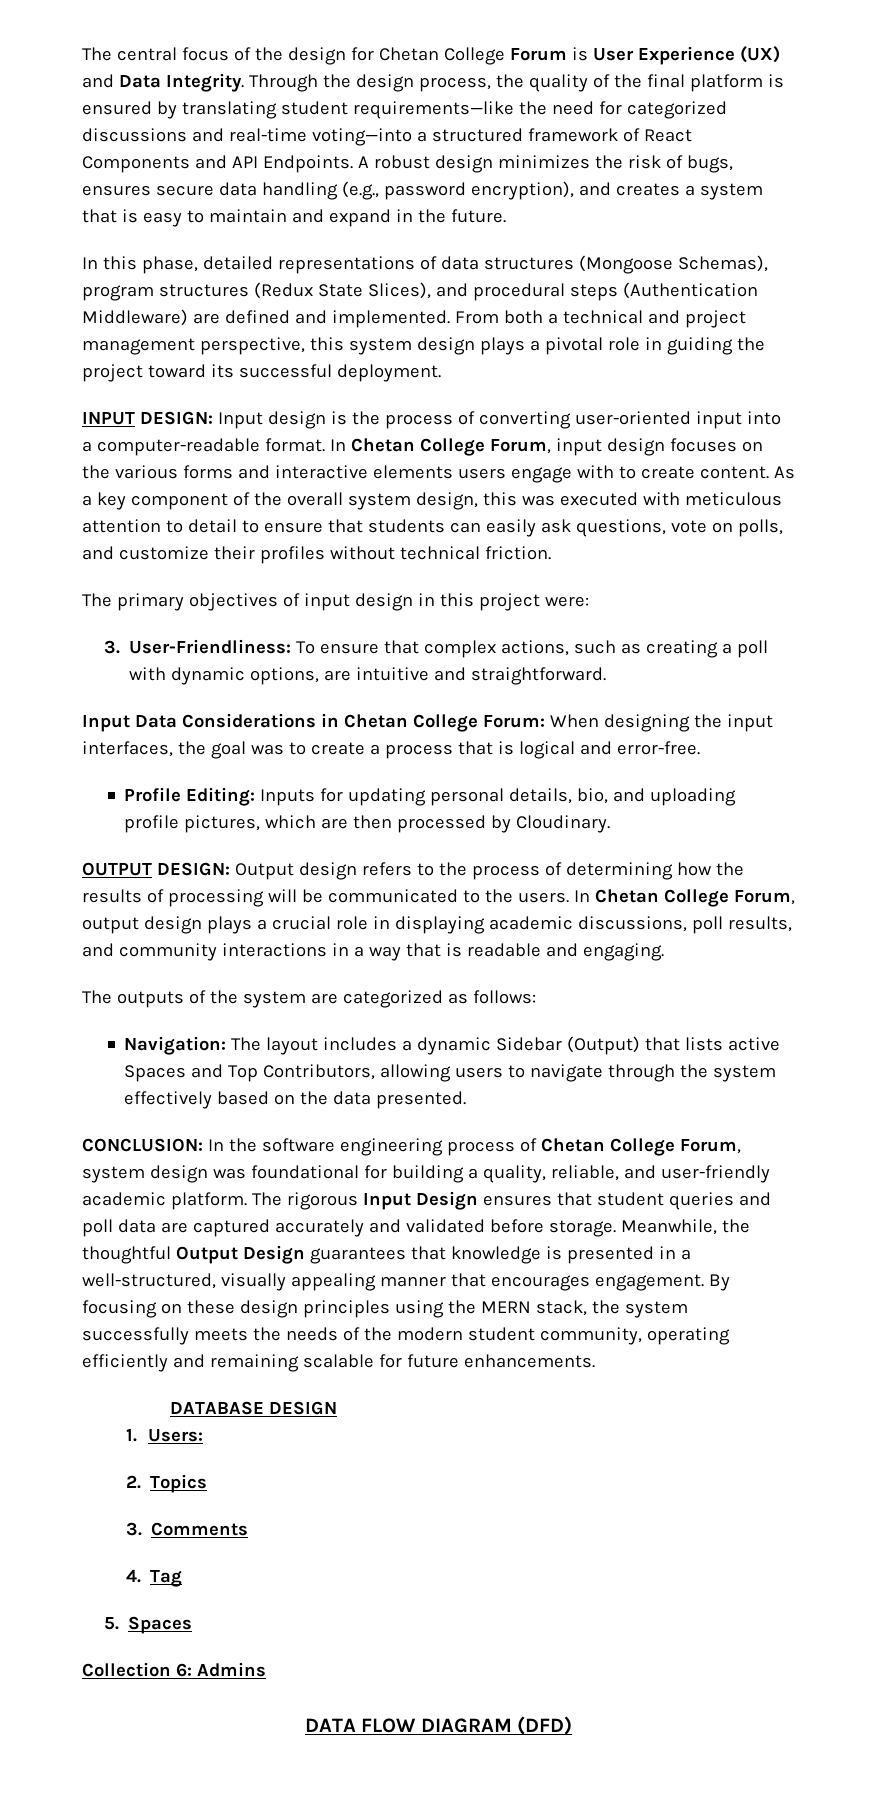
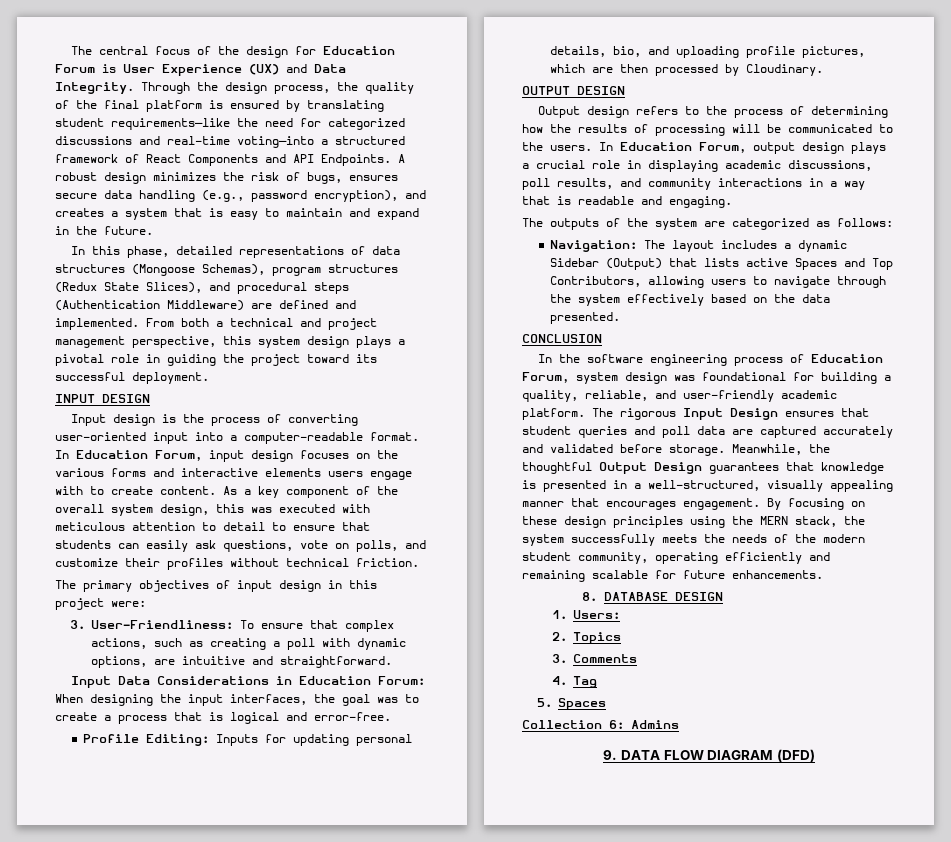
- The central focus of the design for Chetan College Forum is User Experience (UX) and Data Integrity.
+ The central focus of the design for Education Forum is User Experience (UX) and Data Integrity.
- INPUT DESIGN: Input design is the process of converting user-oriented input into a computer-readable format.
+ INPUT DESIGN
+ Input design is the process of converting user-oriented input into a computer-readable format.
- In Chetan College Forum, input design focuses on the various forms and interactive elements users engage with to create content.
+ In Education Forum, input design focuses on the various forms and interactive elements users engage with to create content.
- Input Data Considerations in Chetan College Forum: When designing the input interfaces, the goal was to create a process that is logical and error-free.
+ Input Data Considerations in Education Forum: When designing the input interfaces, the goal was to create a process that is logical and error-free.
- OUTPUT DESIGN: Output design refers to the process of determining how the results of processing will be communicated to the users.
+ OUTPUT DESIGN
+ Output design refers to the process of determining how the results of processing will be communicated to the users.
- In Chetan College Forum, output design plays a crucial role in displaying academic discussions, poll results, and community interactions in a way that is readable and engaging.
+ In Education Forum, output design plays a crucial role in displaying academic discussions, poll results, and community interactions in a way that is readable and engaging.
- CONCLUSION: In the software engineering process of Chetan College Forum, system design was foundational for building a quality, reliable, and user-friendly academic platform.
+ CONCLUSION
+ In the software engineering process of Education Forum, system design was foundational for building a quality, reliable, and user-friendly academic platform.
- DATABASE DESIGN
+ 8. DATABASE DESIGN
- DATA FLOW DIAGRAM (DFD)
+ 9. DATA FLOW DIAGRAM (DFD)

